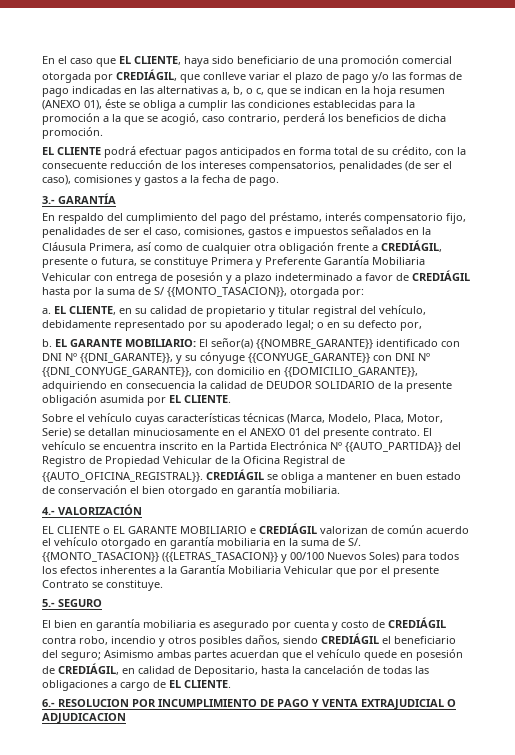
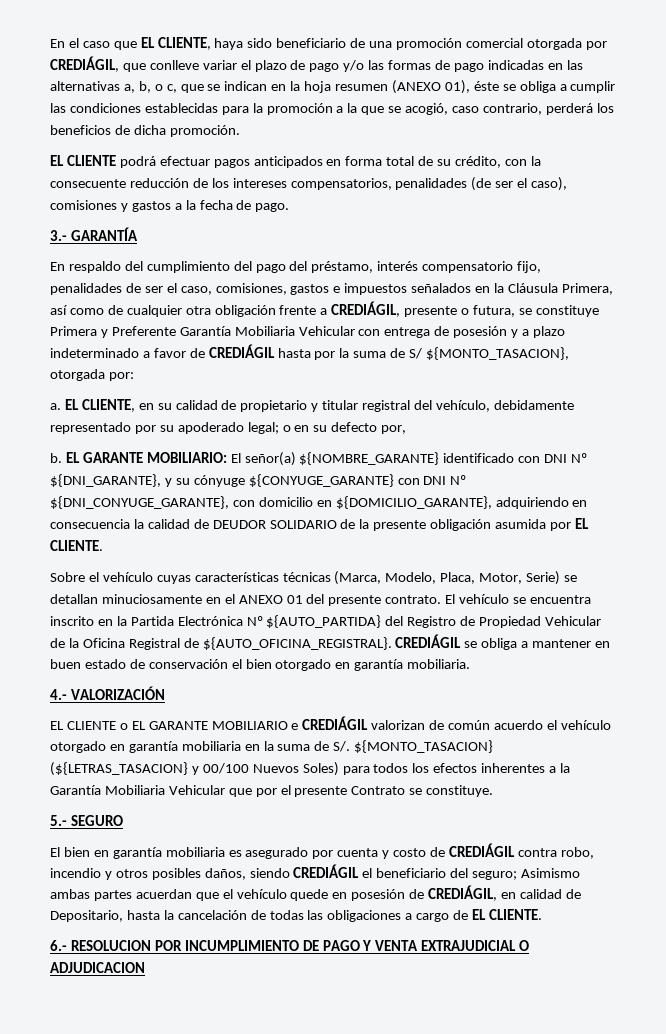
- En respaldo del cumplimiento del pago del préstamo, interés compensatorio fijo, penalidades de ser el caso, comisiones, gastos e impuestos señalados en la Cláusula Primera, así como de cualquier otra obligación frente a CREDIÁGIL, presente o futura, se constituye Primera y Preferente Garantía Mobiliaria Vehicular con entrega de posesión y a plazo indeterminado a favor de CREDIÁGIL hasta por la suma de S/ {{MONTO_TASACION}}, otorgada por:
+ En respaldo del cumplimiento del pago del préstamo, interés compensatorio fijo, penalidades de ser el caso, comisiones, gastos e impuestos señalados en la Cláusula Primera, así como de cualquier otra obligación frente a CREDIÁGIL, presente o futura, se constituye Primera y Preferente Garantía Mobiliaria Vehicular con entrega de posesión y a plazo indeterminado a favor de CREDIÁGIL hasta por la suma de S/ ${MONTO_TASACION}, otorgada por:
- EL GARANTE MOBILIARIO: El señor(a) {{NOMBRE_GARANTE}} identificado con DNI Nº {{DNI_GARANTE}}, y su cónyuge {{CONYUGE_GARANTE}} con DNI Nº {{DNI_CONYUGE_GARANTE}}, con domicilio en {{DOMICILIO_GARANTE}}, adquiriendo en consecuencia la calidad de DEUDOR SOLIDARIO de la presente obligación asumida por EL CLIENTE.
+ EL GARANTE MOBILIARIO: El señor(a) ${NOMBRE_GARANTE} identificado con DNI Nº ${DNI_GARANTE}, y su cónyuge ${CONYUGE_GARANTE} con DNI Nº ${DNI_CONYUGE_GARANTE}, con domicilio en ${DOMICILIO_GARANTE}, adquiriendo en consecuencia la calidad de DEUDOR SOLIDARIO de la presente obligación asumida por EL CLIENTE.
- El vehículo se encuentra inscrito en la Partida Electrónica Nº {{AUTO_PARTIDA}} del Registro de Propiedad Vehicular de la Oficina Registral de {{AUTO_OFICINA_REGISTRAL}}.
+ El vehículo se encuentra inscrito en la Partida Electrónica Nº ${AUTO_PARTIDA} del Registro de Propiedad Vehicular de la Oficina Registral de ${AUTO_OFICINA_REGISTRAL}.
- EL CLIENTE o EL GARANTE MOBILIARIO e CREDIÁGIL valorizan de común acuerdo el vehículo otorgado en garantía mobiliaria en la suma de S/. {{MONTO_TASACION}} ({{LETRAS_TASACION}} y 00/100 Nuevos Soles) para todos los efectos inherentes a la Garantía Mobiliaria Vehicular que por el presente Contrato se constituye.
+ EL CLIENTE o EL GARANTE MOBILIARIO e CREDIÁGIL valorizan de común acuerdo el vehículo otorgado en garantía mobiliaria en la suma de S/. ${MONTO_TASACION} (${LETRAS_TASACION} y 00/100 Nuevos Soles) para todos los efectos inherentes a la Garantía Mobiliaria Vehicular que por el presente Contrato se constituye.

